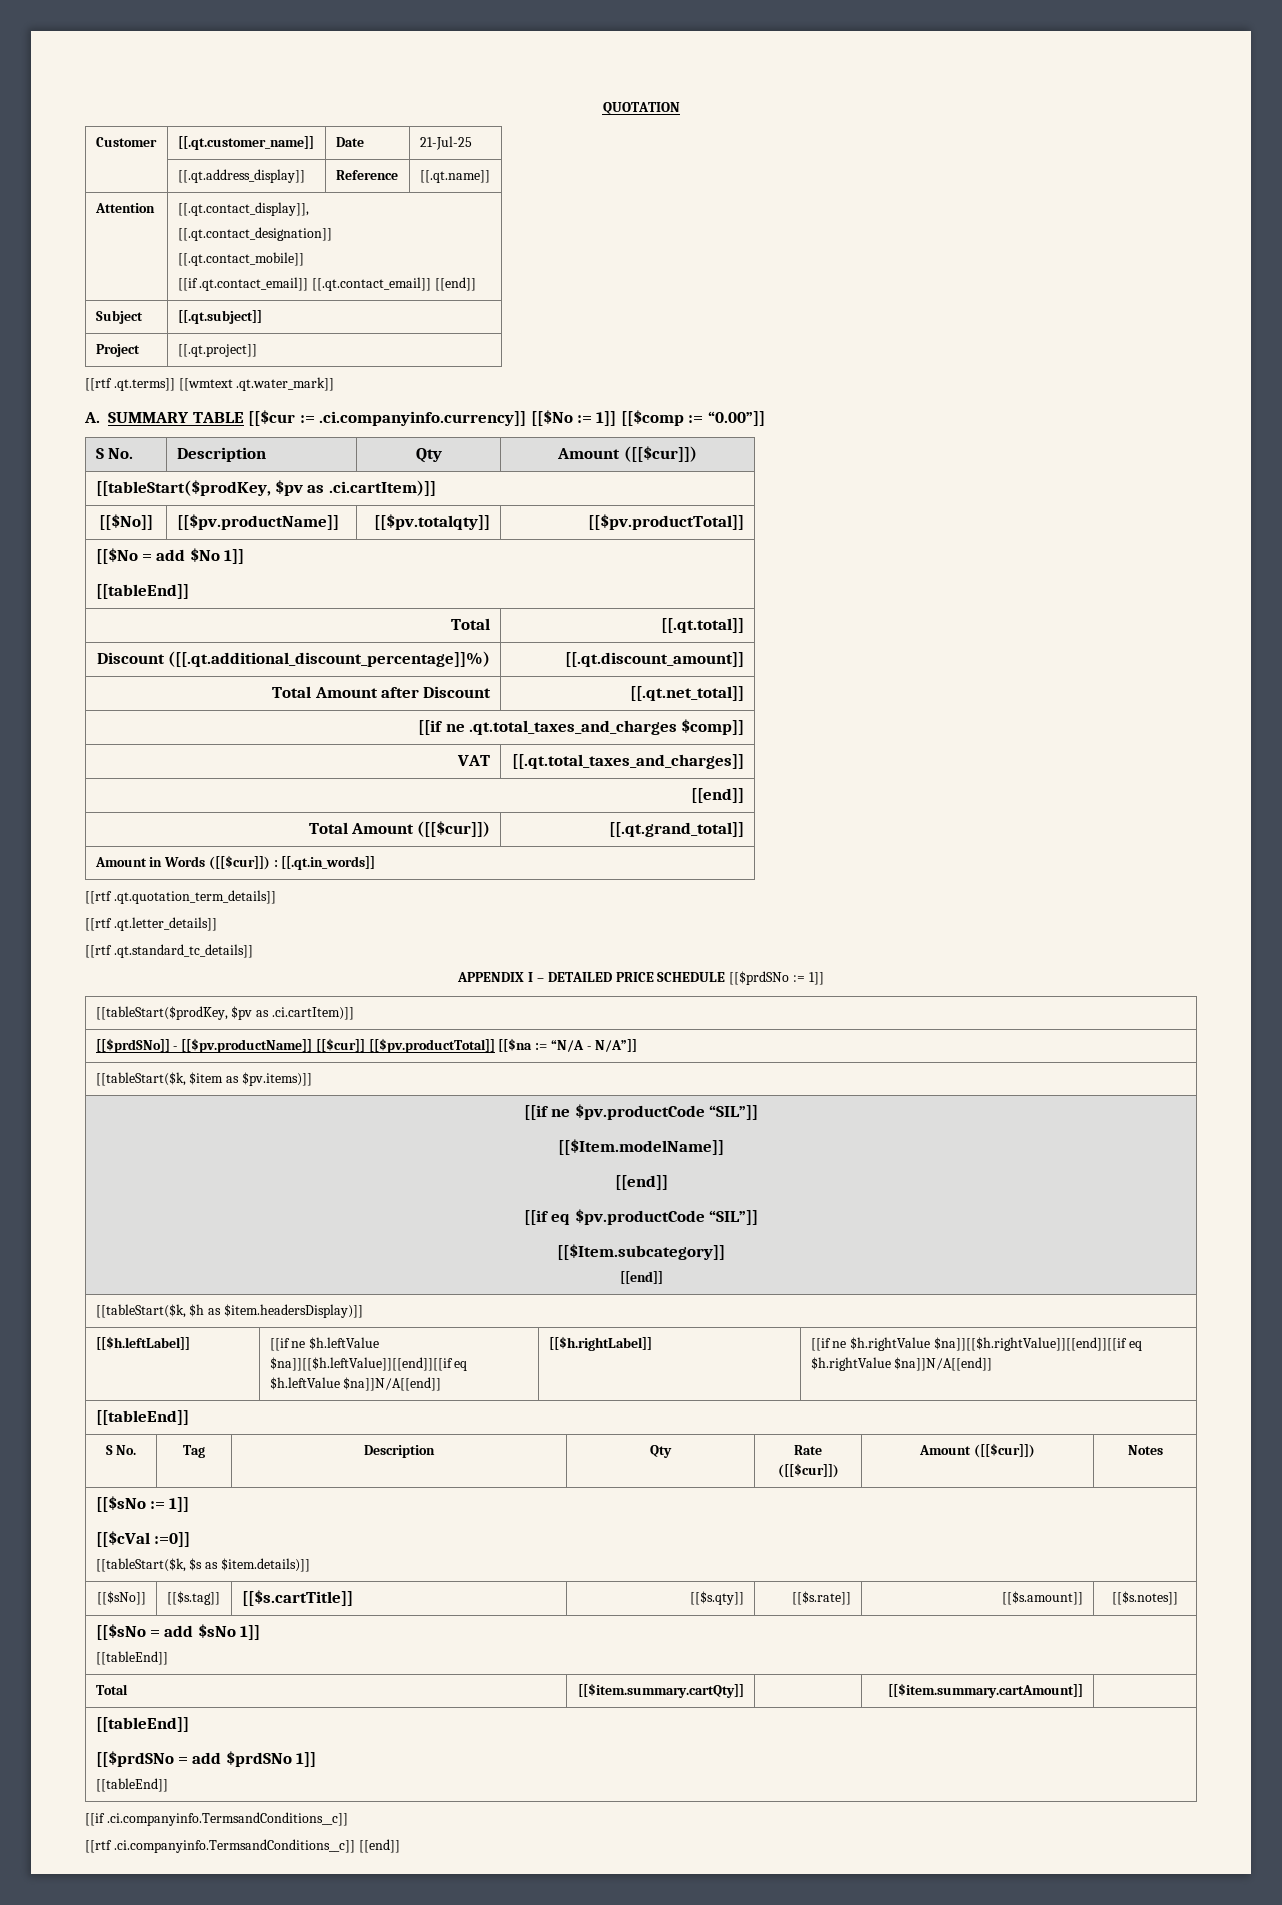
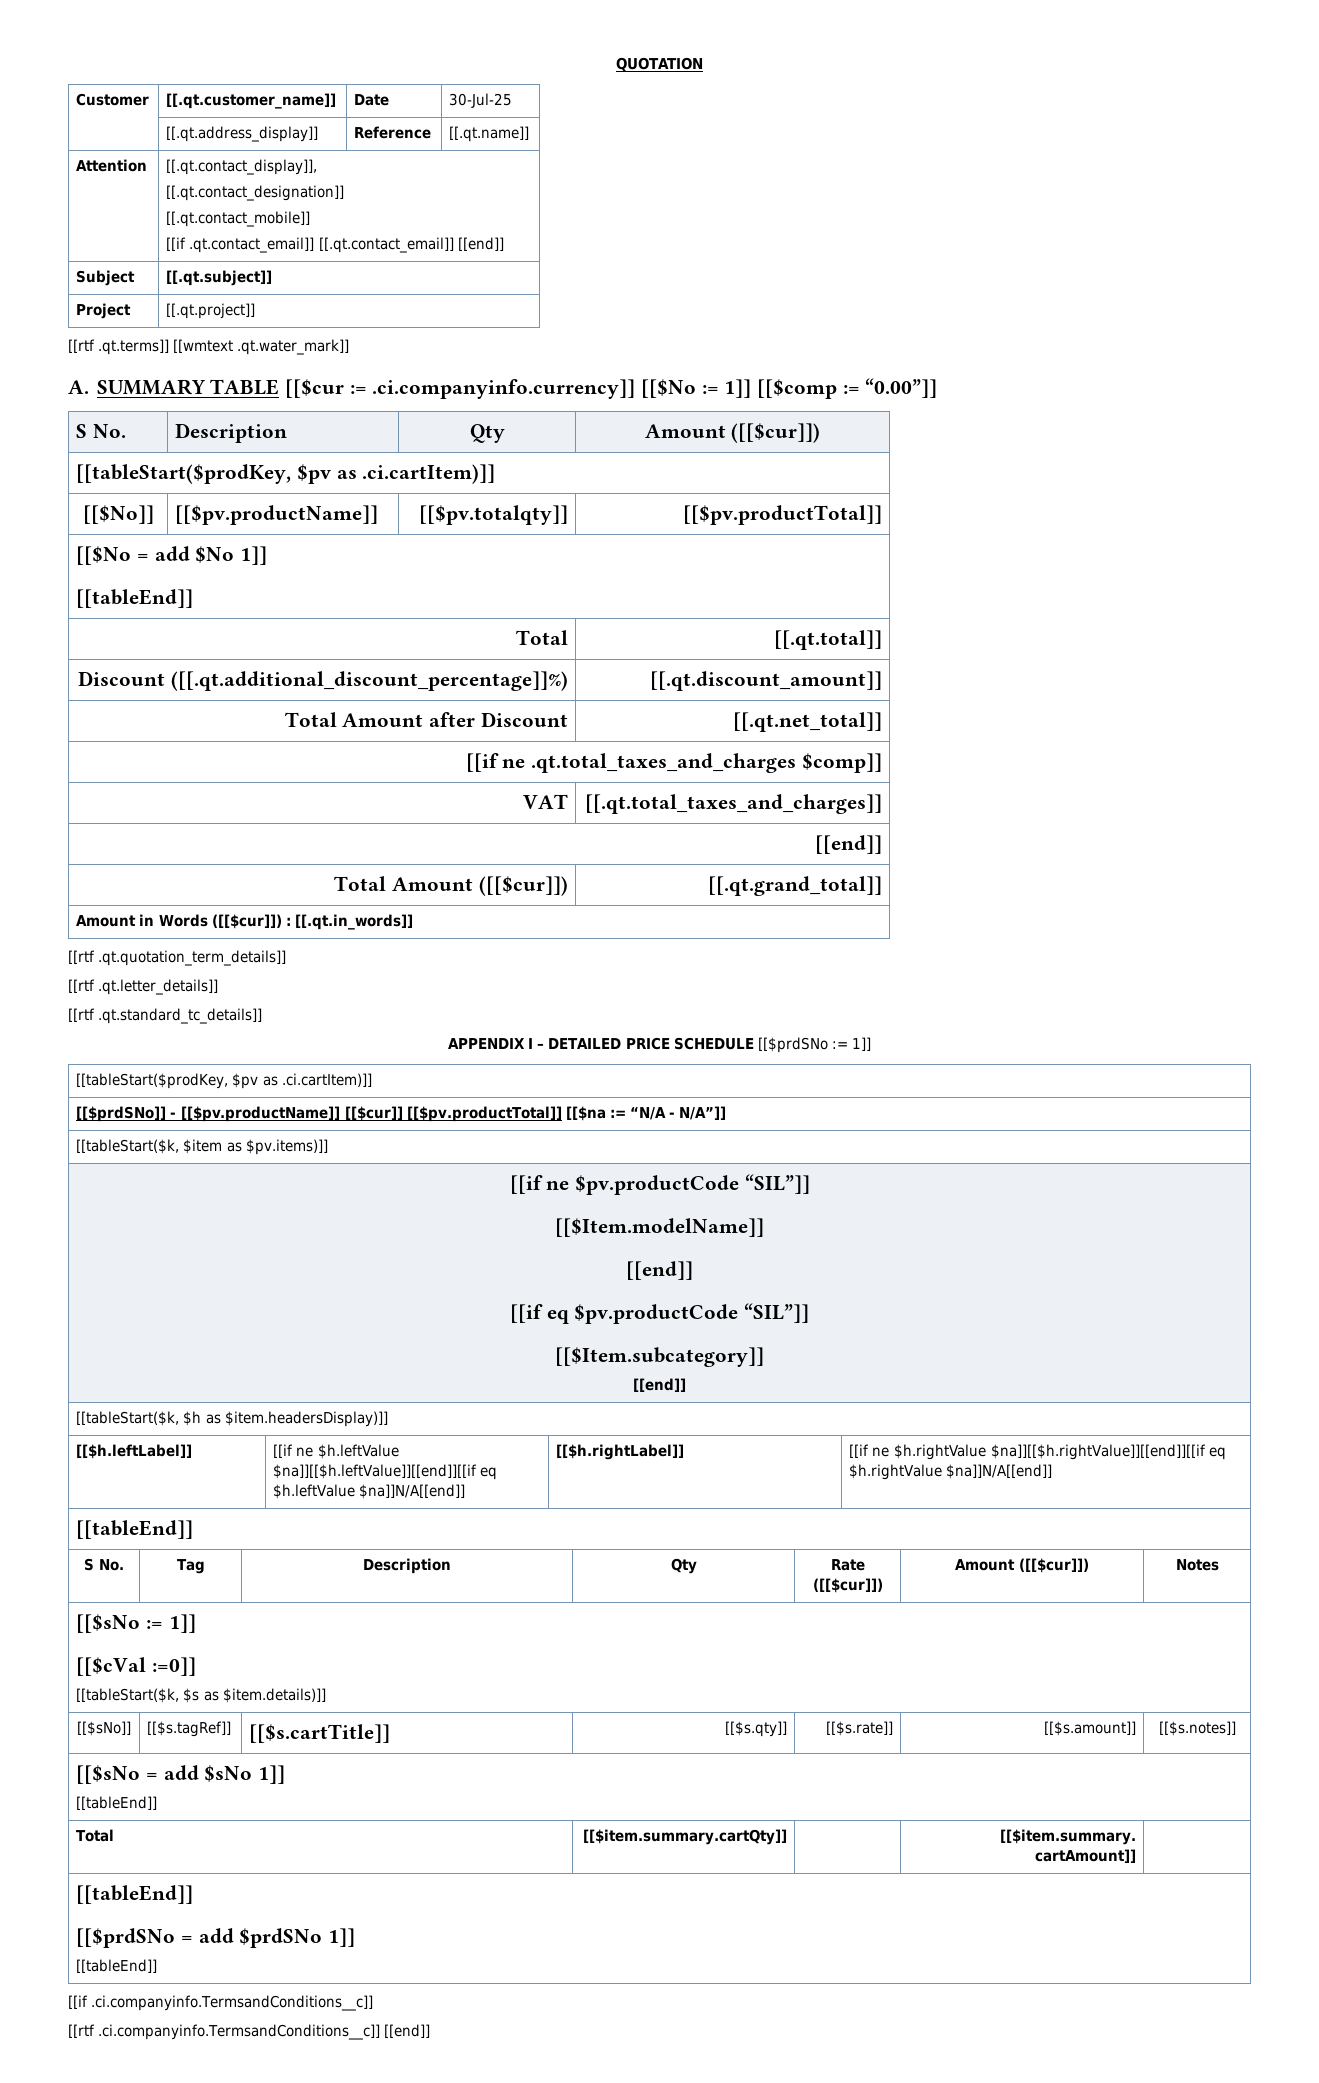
- Customer | [[.qt.customer_name]] | Date | 21-Jul-25
+ Customer | [[.qt.customer_name]] | Date | 30-Jul-25
- [[$sNo]] | [[$s.tag]] | [[$s.cartTitle]] | [[$s.qty]] | [[$s.rate]] | [[$s.amount]] | [[$s.notes]]
+ [[$sNo]] | [[$s.tagRef]] | [[$s.cartTitle]] | [[$s.qty]] | [[$s.rate]] | [[$s.amount]] | [[$s.notes]]

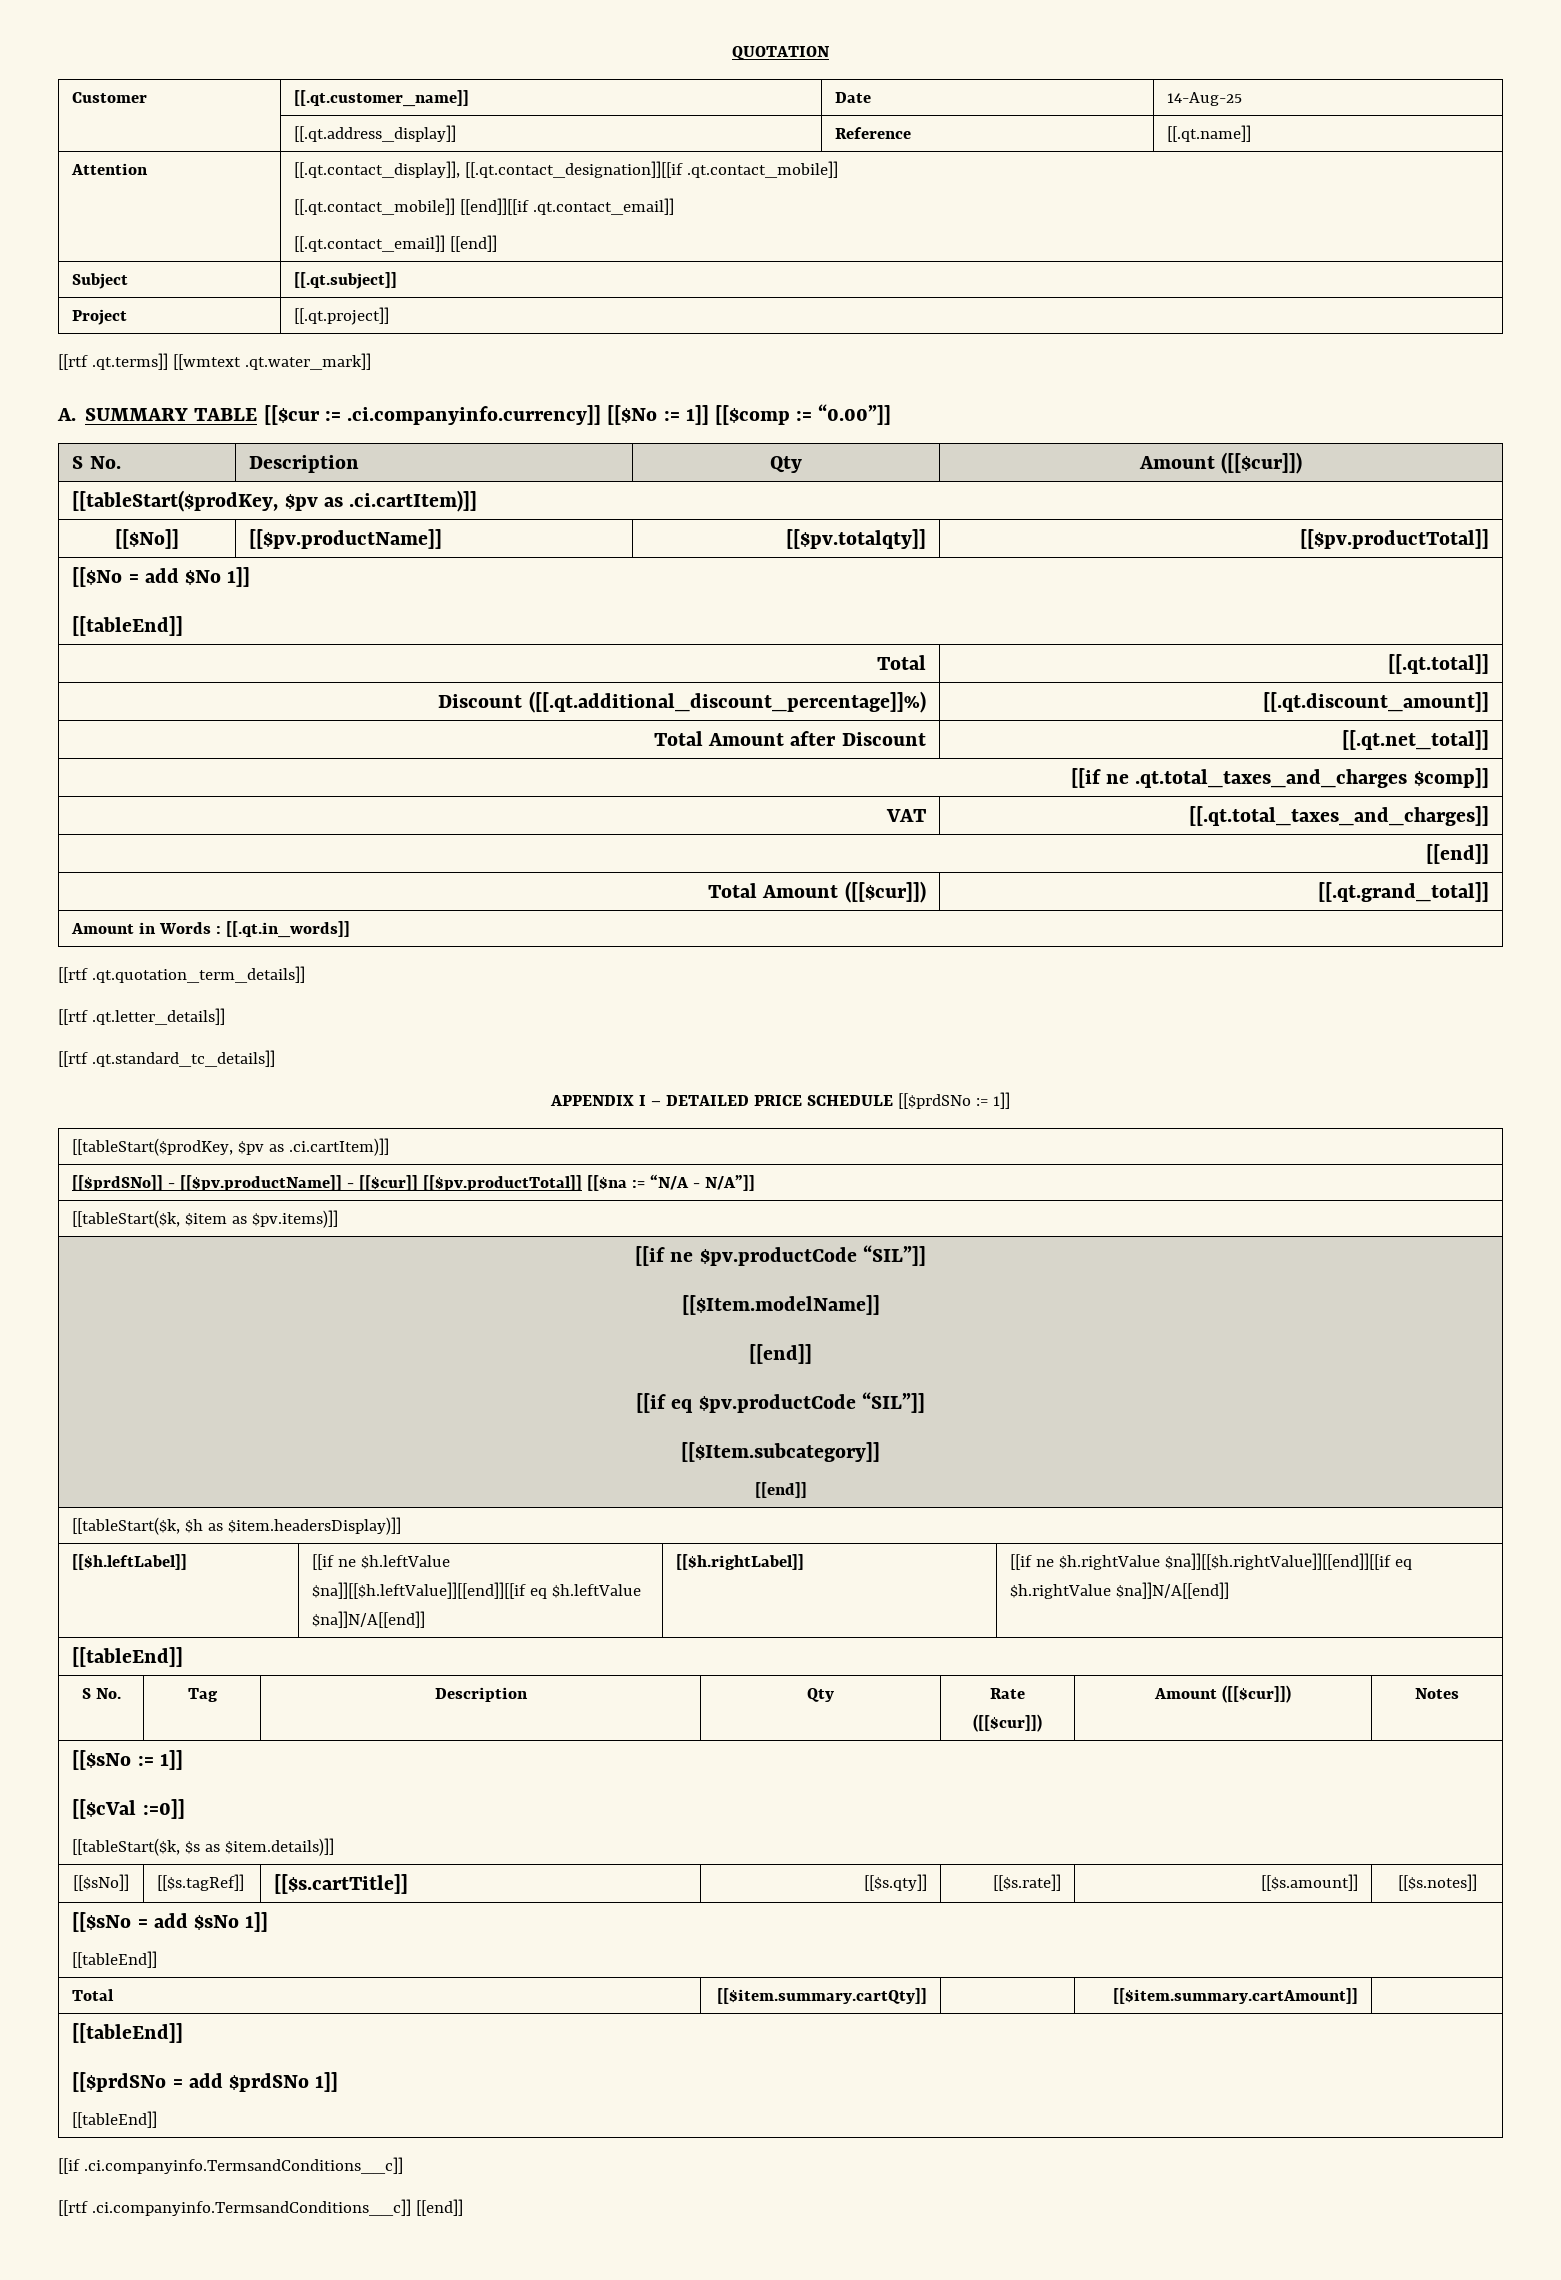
- Customer | [[.qt.customer_name]] | Date | 30-Jul-25
+ Customer | [[.qt.customer_name]] | Date | 14-Aug-25
- Attention | [[.qt.contact_display]],
- [[.qt.contact_designation]]
- [[.qt.contact_mobile]]
- [[if .qt.contact_email]] [[.qt.contact_email]] [[end]]
+ Attention | [[.qt.contact_display]], [[.qt.contact_designation]][[if .qt.contact_mobile]]
+ [[.qt.contact_mobile]] [[end]][[if .qt.contact_email]]
+ [[.qt.contact_email]] [[end]]
- Amount in Words ([[$cur]]) : [[.qt.in_words]]
+ Amount in Words : [[.qt.in_words]]
- [[$prdSNo]] - [[$pv.productName]] [[$cur]] [[$pv.productTotal]] [[$na := “N/A - N/A”]]
+ [[$prdSNo]] - [[$pv.productName]] - [[$cur]] [[$pv.productTotal]] [[$na := “N/A - N/A”]]

